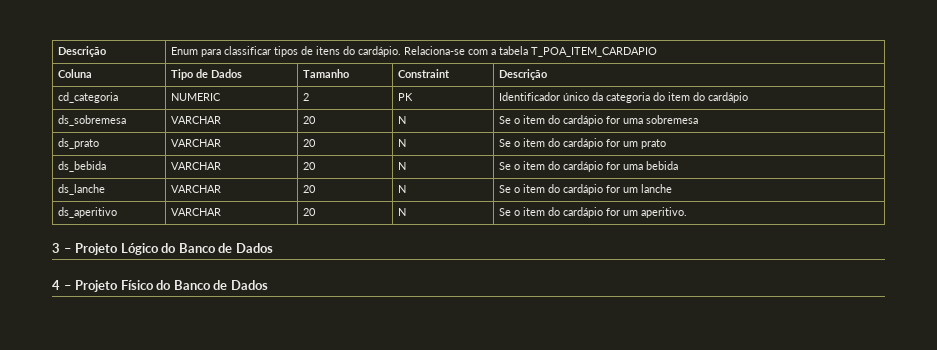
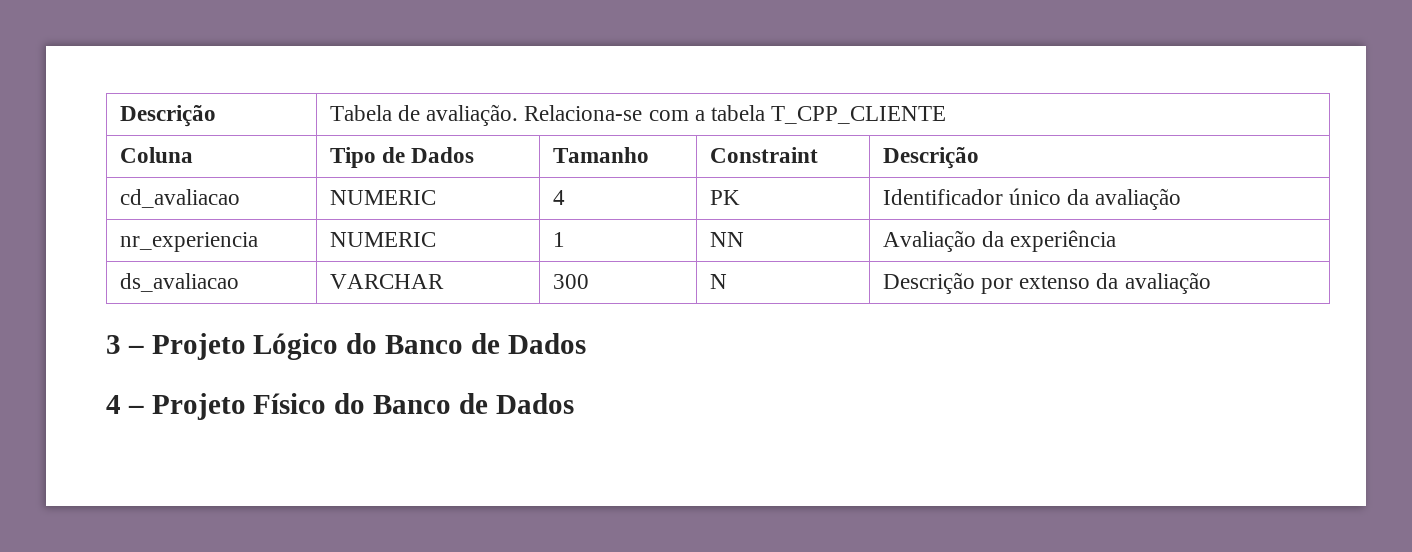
- Descrição | Enum para classificar tipos de itens do cardápio. Relaciona-se com a tabela T_POA_ITEM_CARDAPIO
+ Descrição | Tabela de avaliação. Relaciona-se com a tabela T_CPP_CLIENTE
- cd_categoria | NUMERIC | 2 | PK | Identificador único da categoria do item do cardápio
- ds_sobremesa | VARCHAR | 20 | N | Se o item do cardápio for uma sobremesa
- ds_prato | VARCHAR | 20 | N | Se o item do cardápio for um prato
- ds_bebida | VARCHAR | 20 | N | Se o item do cardápio for uma bebida
- ds_lanche | VARCHAR | 20 | N | Se o item do cardápio for um lanche
- ds_aperitivo | VARCHAR | 20 | N | Se o item do cardápio for um aperitivo.
+ cd_avaliacao | NUMERIC | 4 | PK | Identificador único da avaliação
+ nr_experiencia | NUMERIC | 1 | NN | Avaliação da experiência
+ ds_avaliacao | VARCHAR | 300 | N | Descrição por extenso da avaliação

